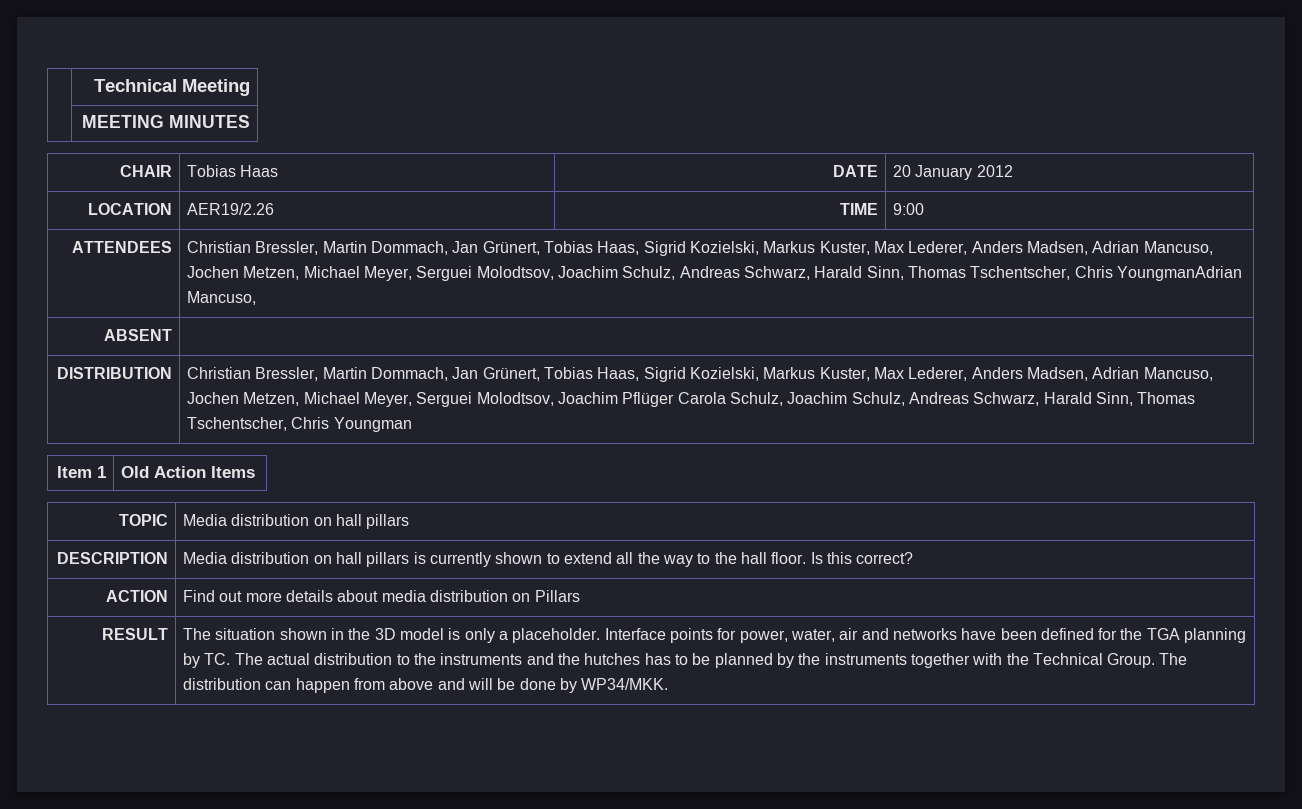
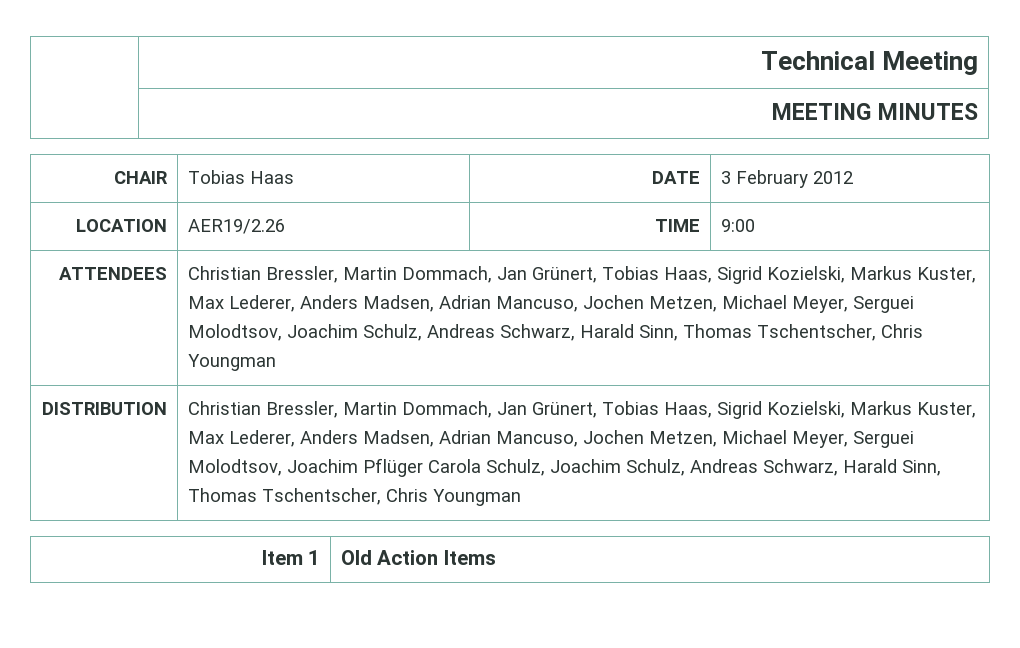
- CHAIR | Tobias Haas | DATE | 20 January 2012
+ CHAIR | Tobias Haas | DATE | 3 February 2012
- ATTENDEES | Christian Bressler, Martin Dommach, Jan Grünert, Tobias Haas, Sigrid Kozielski, Markus Kuster, Max Lederer, Anders Madsen, Adrian Mancuso, Jochen Metzen, Michael Meyer, Serguei Molodtsov, Joachim Schulz, Andreas Schwarz, Harald Sinn, Thomas Tschentscher, Chris YoungmanAdrian Mancuso,
- ABSENT |
+ ATTENDEES | Christian Bressler, Martin Dommach, Jan Grünert, Tobias Haas, Sigrid Kozielski, Markus Kuster, Max Lederer, Anders Madsen, Adrian Mancuso, Jochen Metzen, Michael Meyer, Serguei Molodtsov, Joachim Schulz, Andreas Schwarz, Harald Sinn, Thomas Tschentscher, Chris Youngman
- TOPIC | Media distribution on hall pillars
- DESCRIPTION | Media distribution on hall pillars is currently shown to extend all the way to the hall floor. Is this correct?
- ACTION | Find out more details about media distribution on Pillars
- RESULT | The situation shown in the 3D model is only a placeholder. Interface points for power, water, air and networks have been defined for the TGA planning by TC. The actual distribution to the instruments and the hutches has to be planned by the instruments together with the Technical Group. The distribution can happen from above and will be done by WP34/MKK.

